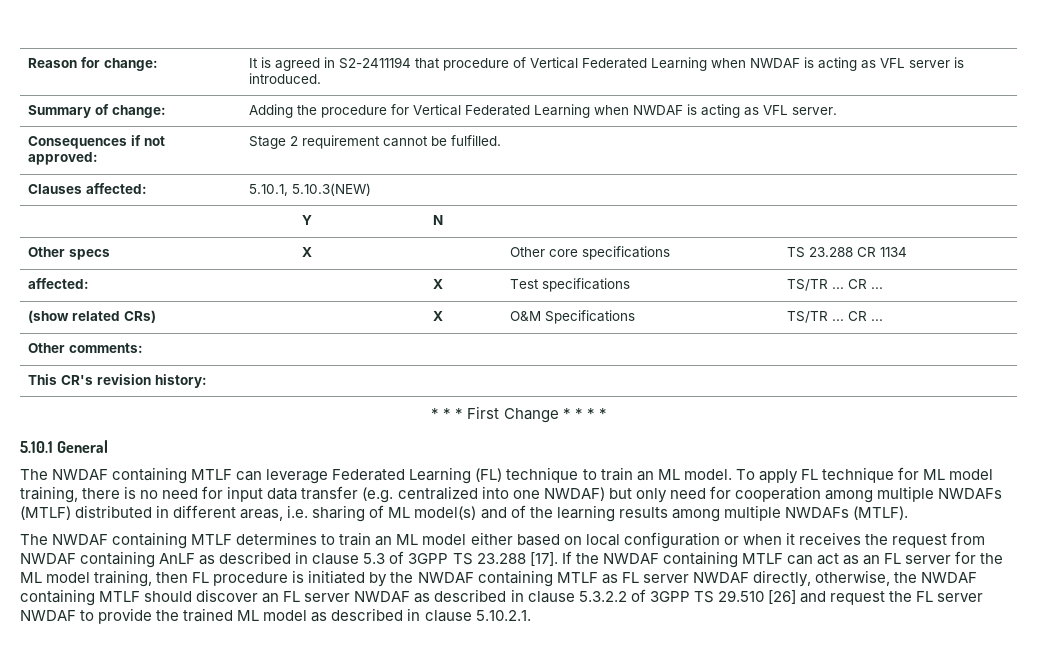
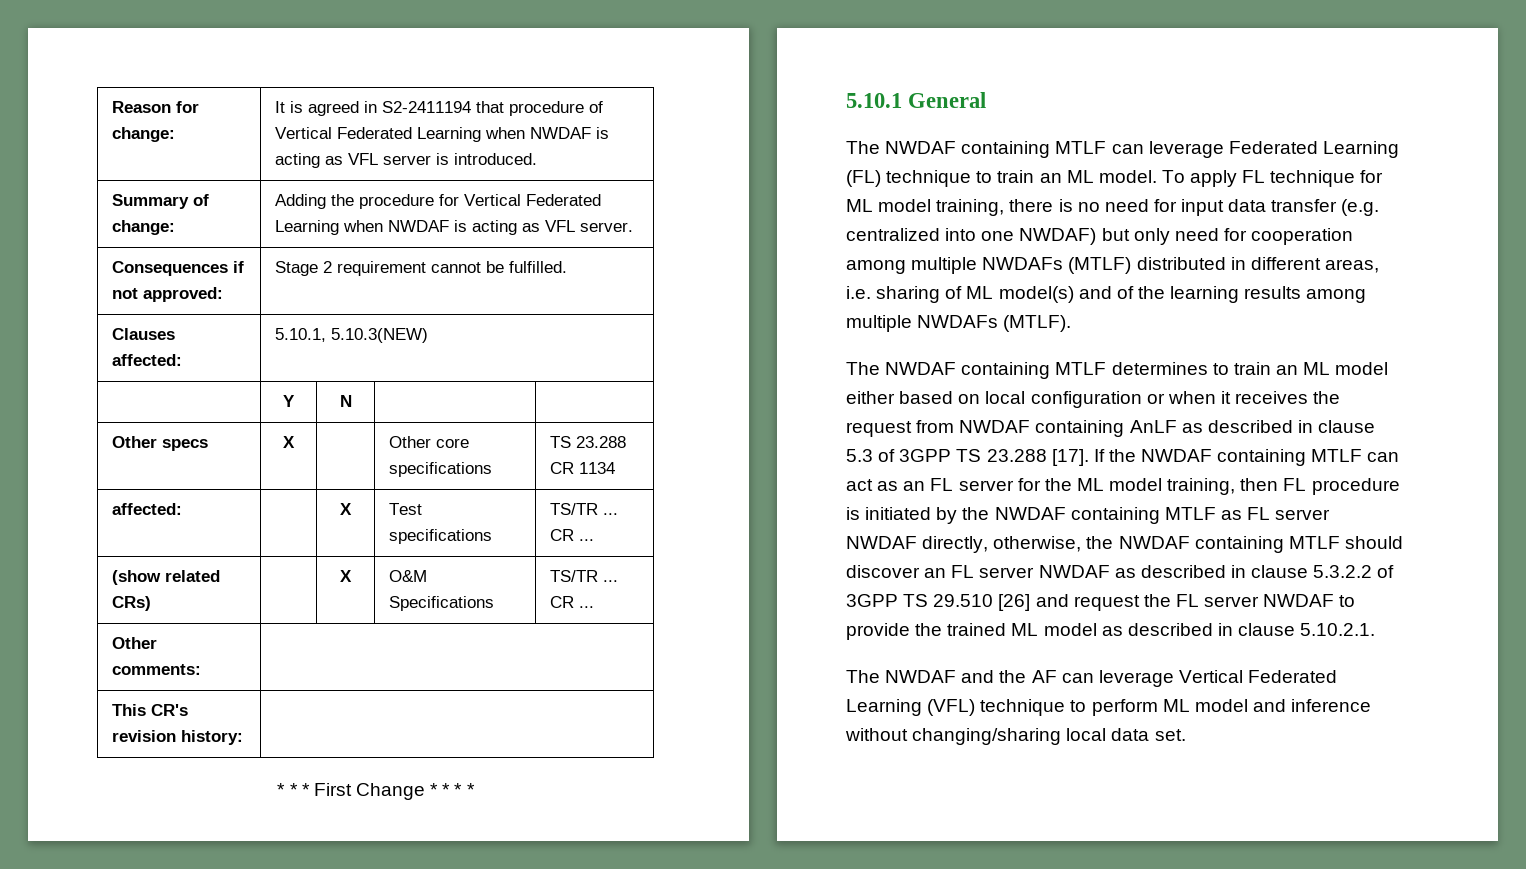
+ The NWDAF and the AF can leverage Vertical Federated Learning (VFL) technique to perform ML model and inference without changing/sharing local data set.

